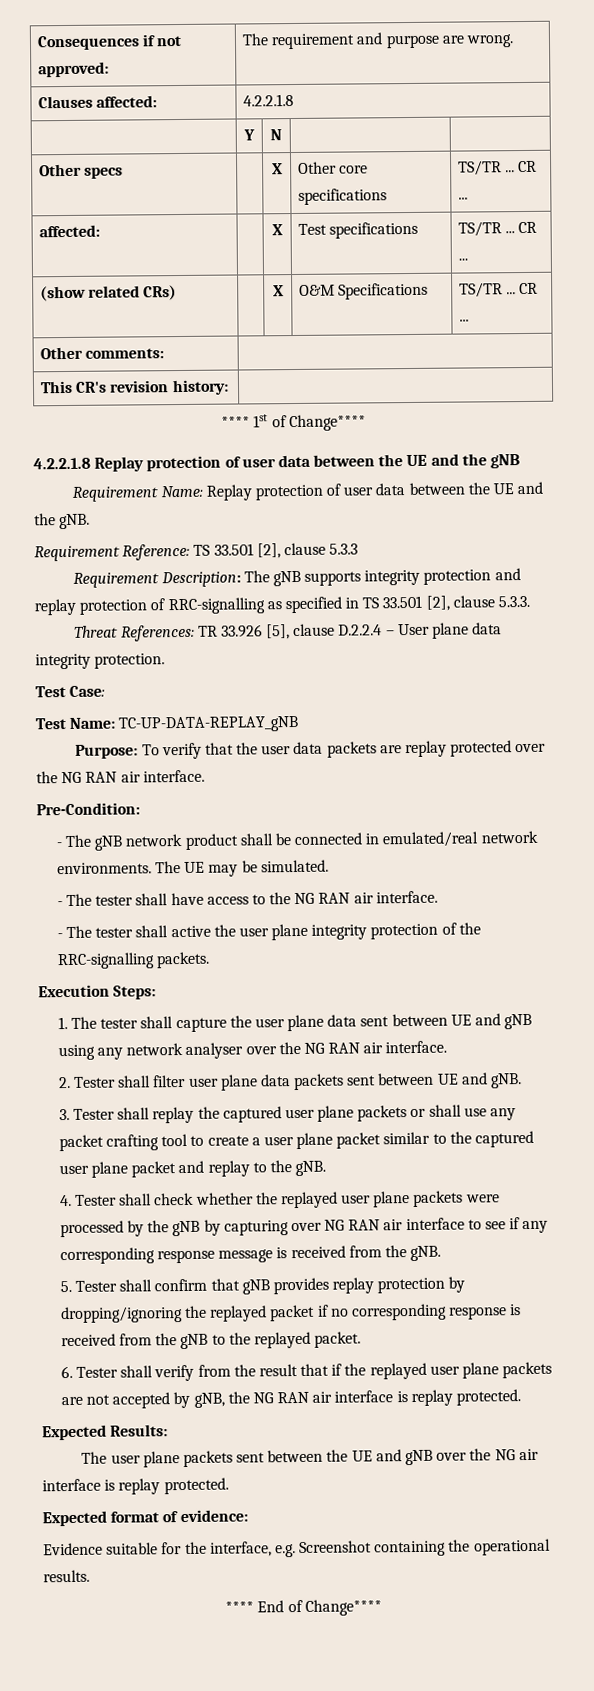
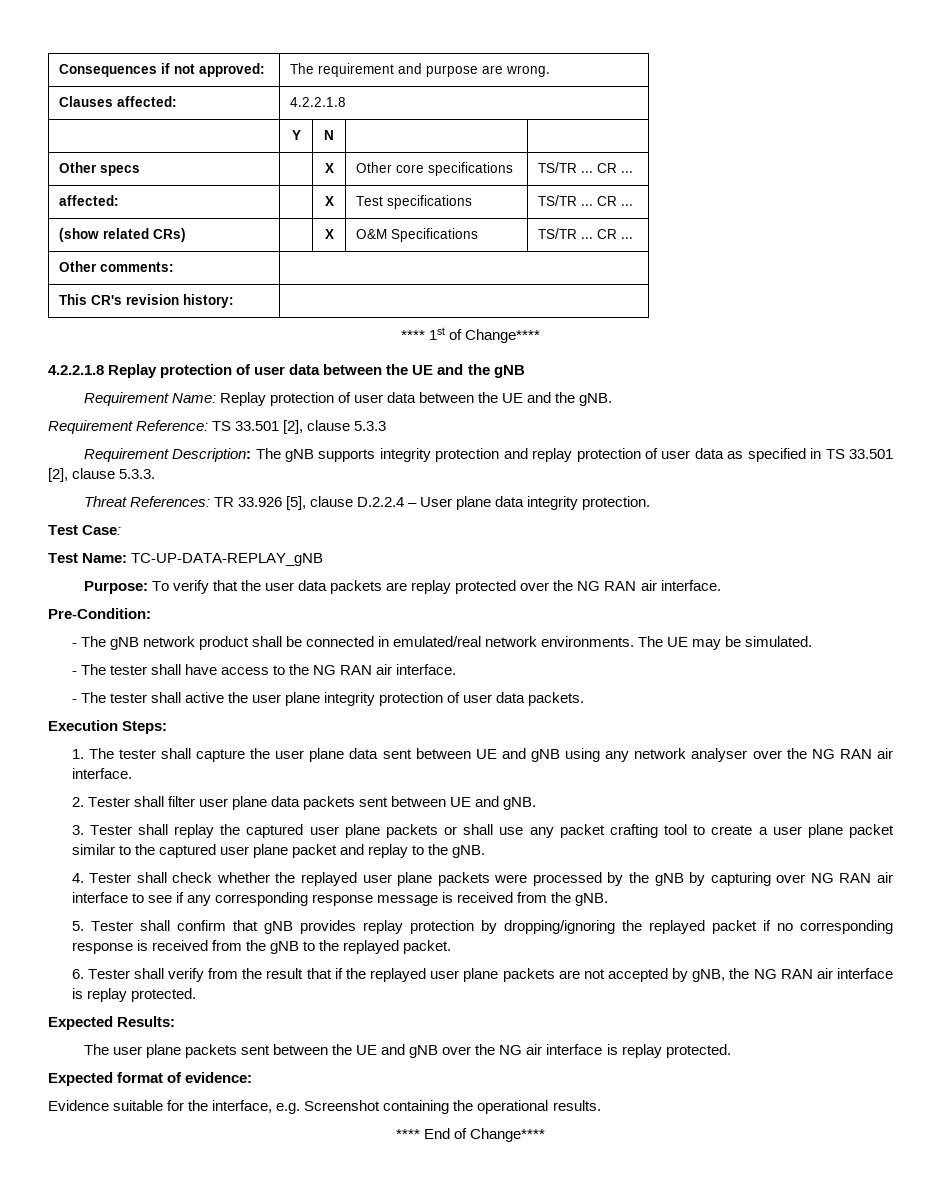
- Requirement Description: The gNB supports integrity protection and replay protection of RRC-signalling as specified in TS 33.501 [2], clause 5.3.3.
+ Requirement Description: The gNB supports integrity protection and replay protection of user data as specified in TS 33.501 [2], clause 5.3.3.
- - The tester shall active the user plane integrity protection of the RRC-signalling packets.
+ - The tester shall active the user plane integrity protection of user data packets.

